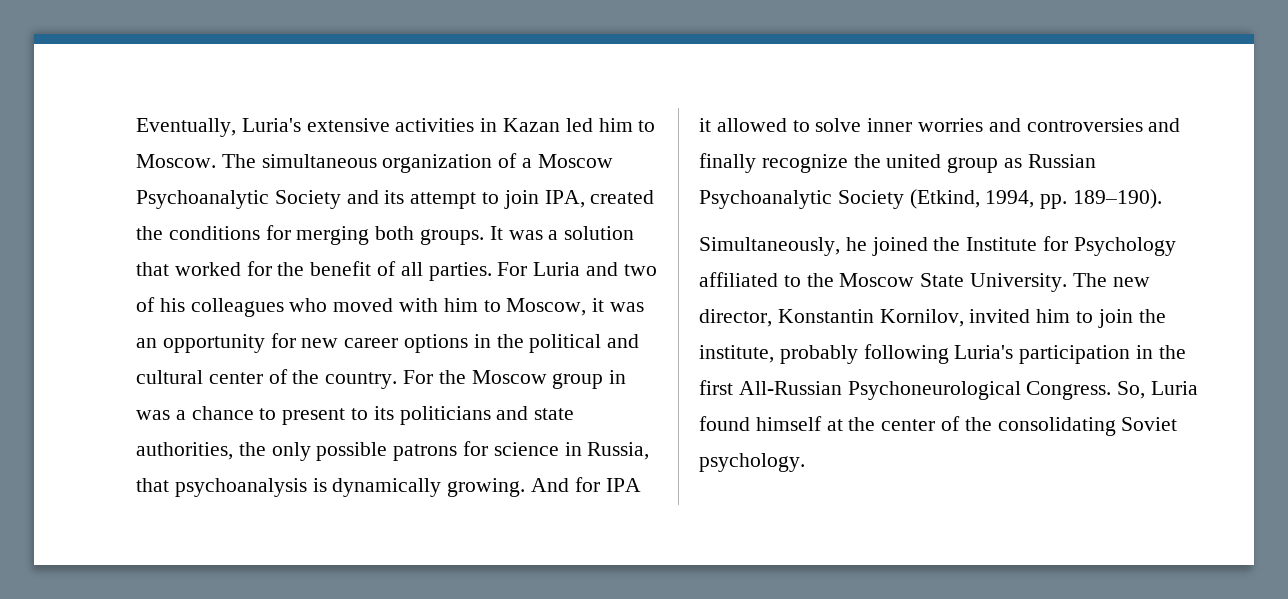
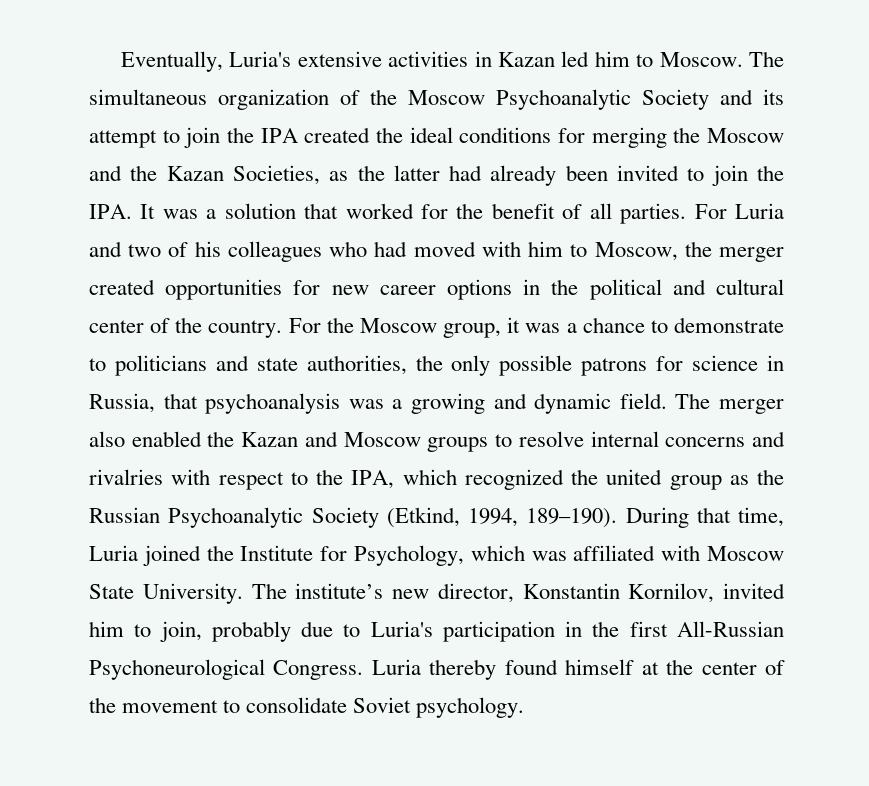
- The simultaneous organization of a Moscow Psychoanalytic Society and its attempt to join IPA, created the conditions for merging both groups. It was a solution that worked for the benefit of all parties.
+ The simultaneous organization of the Moscow Psychoanalytic Society and its attempt to join the IPA created the ideal conditions for merging the Moscow and the Kazan Societies, as the latter had already been invited to join the IPA. It was a solution that worked for the benefit of all parties.
- For Luria and two of his colleagues who moved with him to Moscow, it was an opportunity for new career options in the political and cultural center of the country.
+ For Luria and two of his colleagues who had moved with him to Moscow, the merger created opportunities for new career options in the political and cultural center of the country.
- For the Moscow group in was a chance to present to its politicians and state authorities, the only possible patrons for science in Russia, that psychoanalysis is dynamically growing. And for IPA it allowed to solve inner worries and controversies and finally recognize the united group as Russian Psychoanalytic Society (Etkind, 1994, pp. 189–190).
- Simultaneously, he joined the Institute for Psychology affiliated to the Moscow State University.
+ For the Moscow group, it was a chance to demonstrate to politicians and state authorities, the only possible patrons for science in Russia, that psychoanalysis was a growing and dynamic field. The merger also enabled the Kazan and Moscow groups to resolve internal concerns and rivalries with respect to the IPA, which recognized the united group as the Russian Psychoanalytic Society (Etkind, 1994, 189–190). During that time, Luria joined the Institute for Psychology, which was affiliated with Moscow State University.
- The new director, Konstantin Kornilov, invited him to join the institute, probably following Luria's participation in the first All-Russian Psychoneurological Congress.
+ The institute’s new director, Konstantin Kornilov, invited him to join, probably due to Luria's participation in the first All-Russian Psychoneurological Congress.
- So, Luria found himself at the center of the consolidating Soviet psychology.
+ Luria thereby found himself at the center of the movement to consolidate Soviet psychology.

